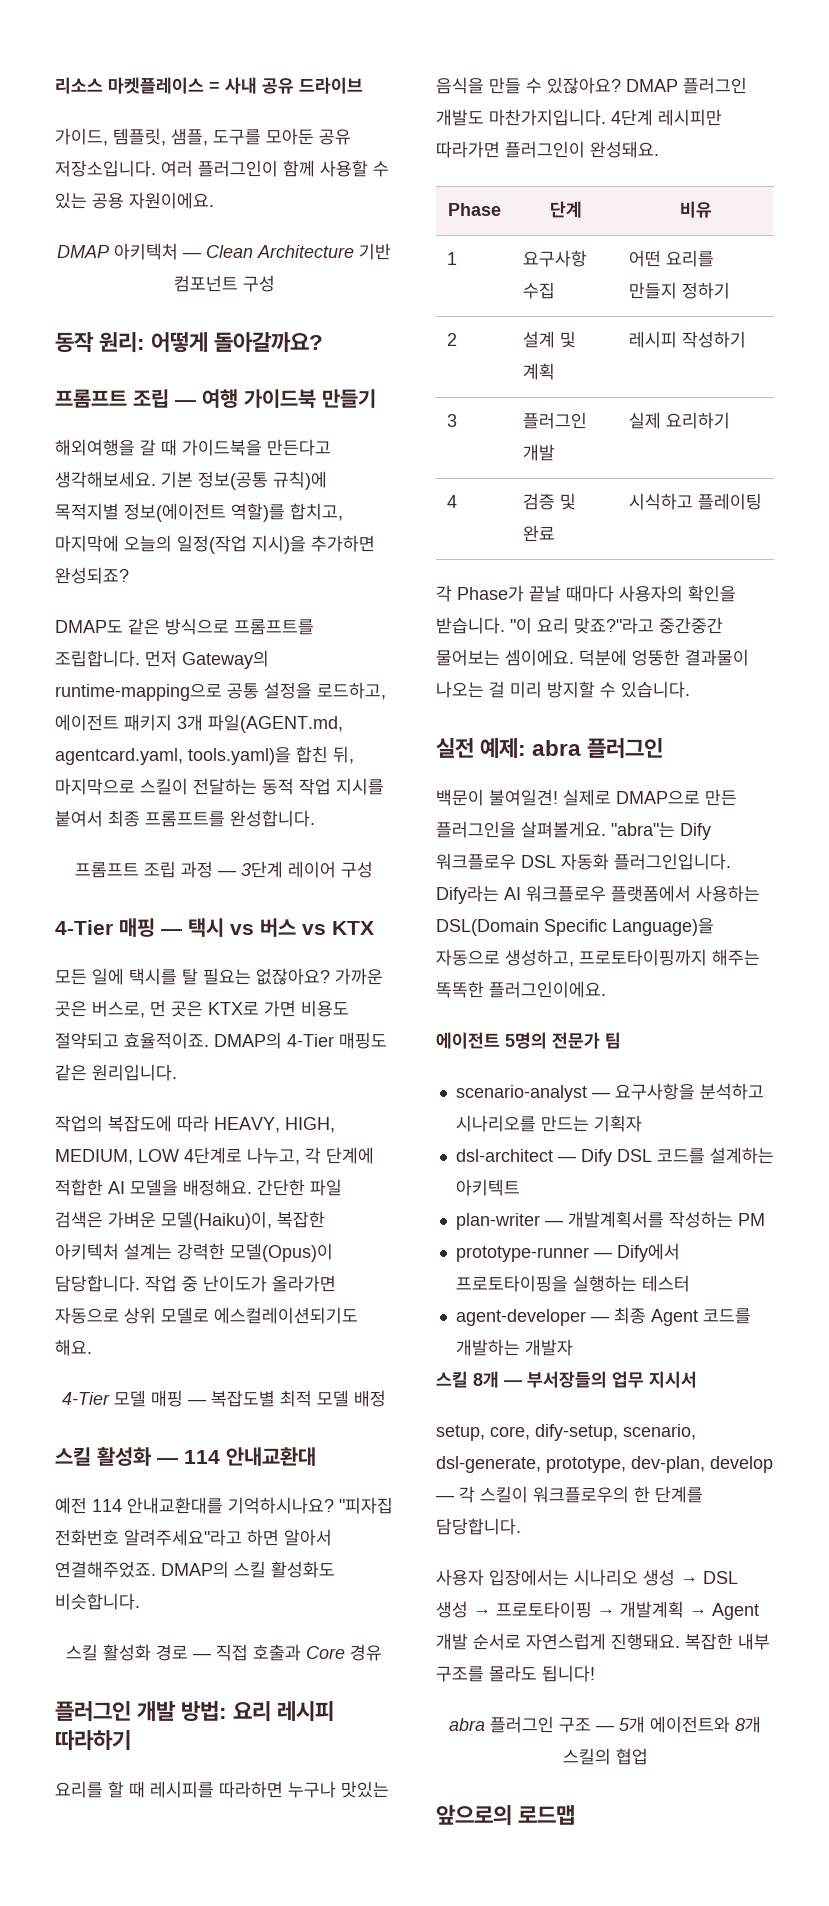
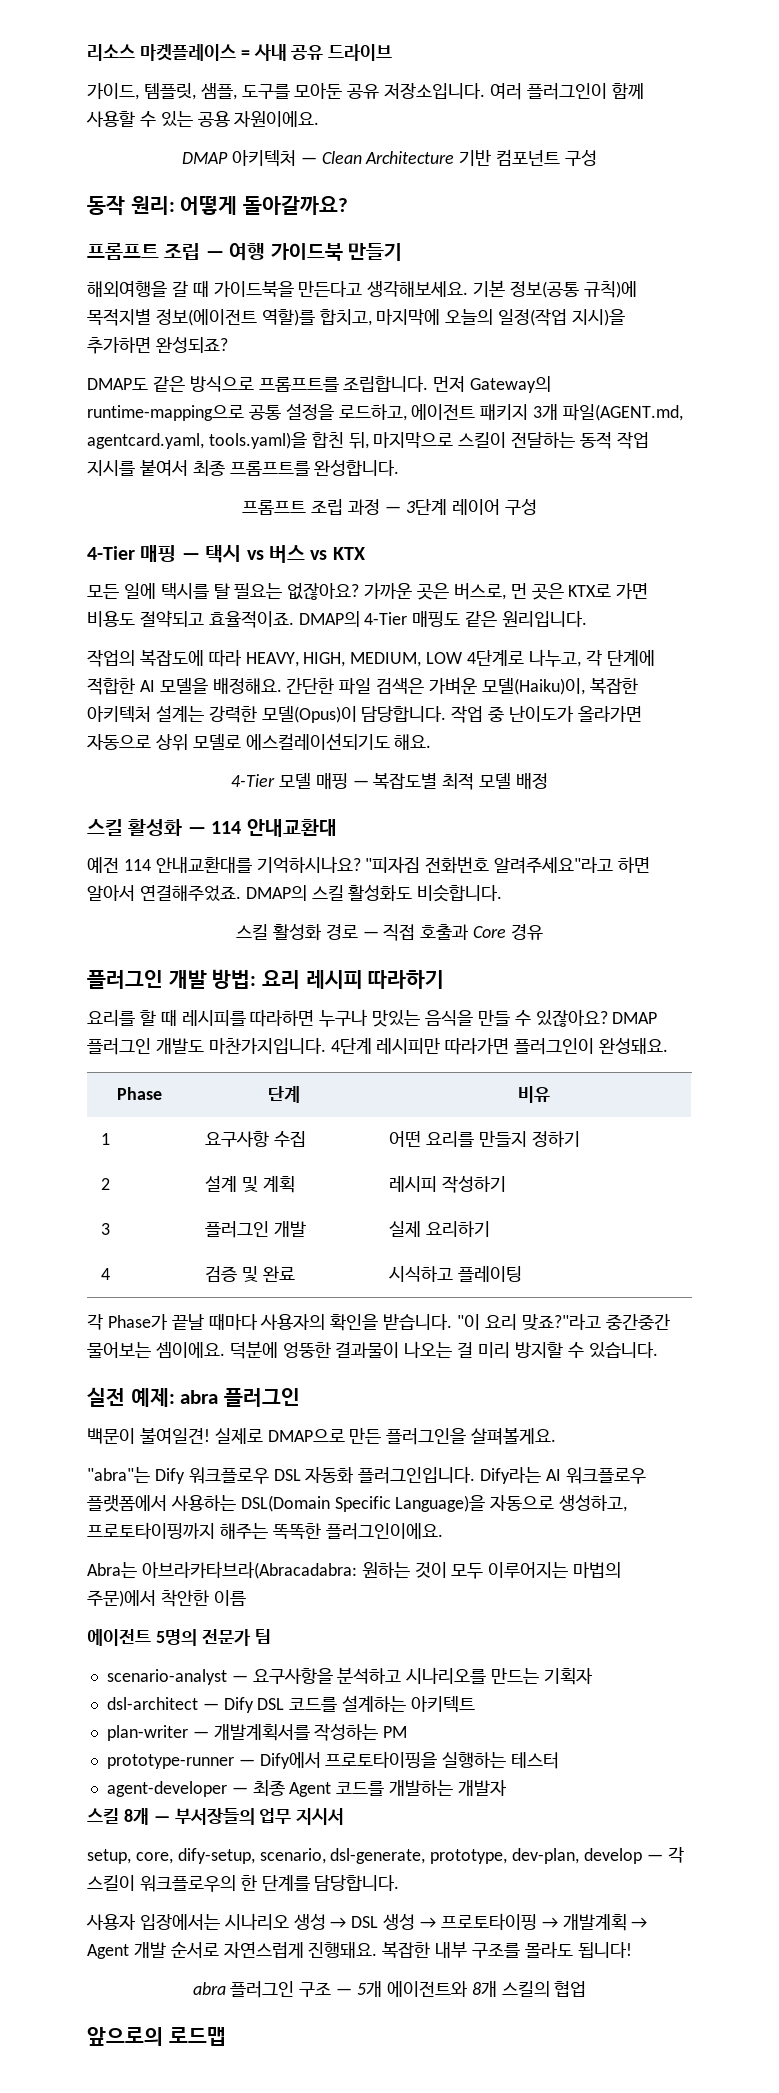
- 실제로 DMAP으로 만든 플러그인을 살펴볼게요. "abra"는 Dify 워크플로우 DSL 자동화 플러그인입니다.
+ 실제로 DMAP으로 만든 플러그인을 살펴볼게요.
+ "abra"는 Dify 워크플로우 DSL 자동화 플러그인입니다.
+ Abra는 아브라카타브라(Abracadabra: 원하는 것이 모두 이루어지는 마법의 주문)에서 착안한 이름

